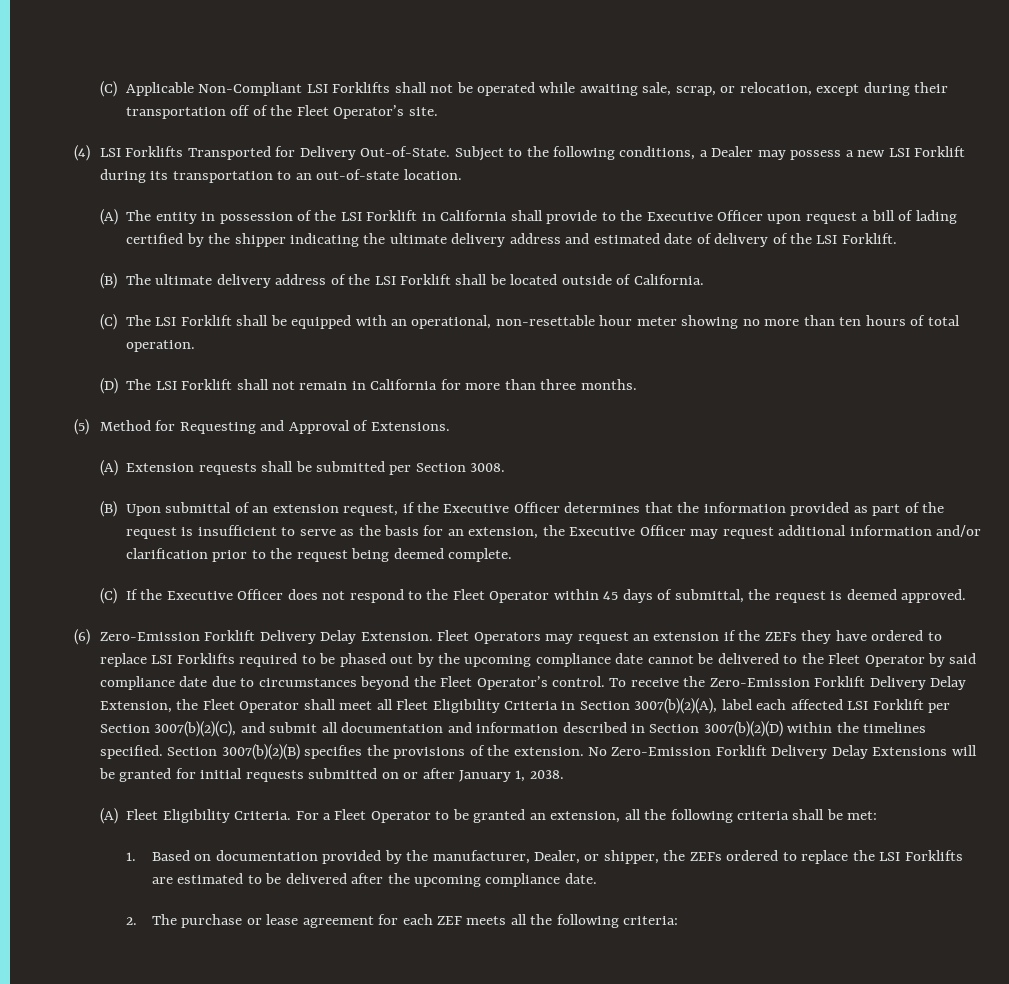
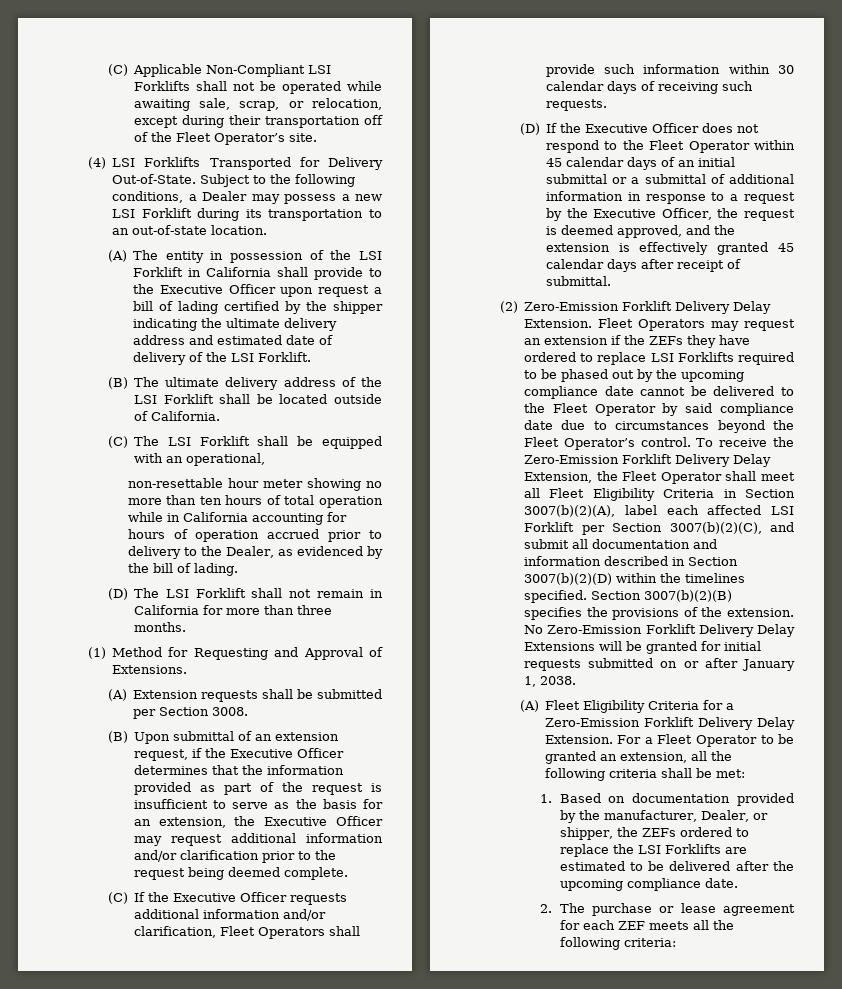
- (C) The LSI Forklift shall be equipped with an operational, non-resettable hour meter showing no more than ten hours of total operation.
+ (C) The LSI Forklift shall be equipped with an operational,
+ non-resettable hour meter showing no more than ten hours of total operation while in California accounting for hours of operation accrued prior to delivery to the Dealer, as evidenced by the bill of lading.
- (5) Method for Requesting and Approval of Extensions.
+ (1) Method for Requesting and Approval of Extensions.
- (C) If the Executive Officer does not respond to the Fleet Operator within 45 days of submittal, the request is deemed approved.
- (6) Zero-Emission Forklift Delivery Delay Extension.
+ (C) If the Executive Officer requests additional information and/or clarification, Fleet Operators shall provide such information within 30 calendar days of receiving such requests.
+ (D) If the Executive Officer does not respond to the Fleet Operator within 45 calendar days of an initial submittal or a submittal of additional information in response to a request by the Executive Officer, the request is deemed approved, and the extension is effectively granted 45 calendar days after receipt of submittal.
+ (2) Zero-Emission Forklift Delivery Delay Extension.
- (A) Fleet Eligibility Criteria.
+ (A) Fleet Eligibility Criteria for a Zero-Emission Forklift Delivery Delay Extension.

